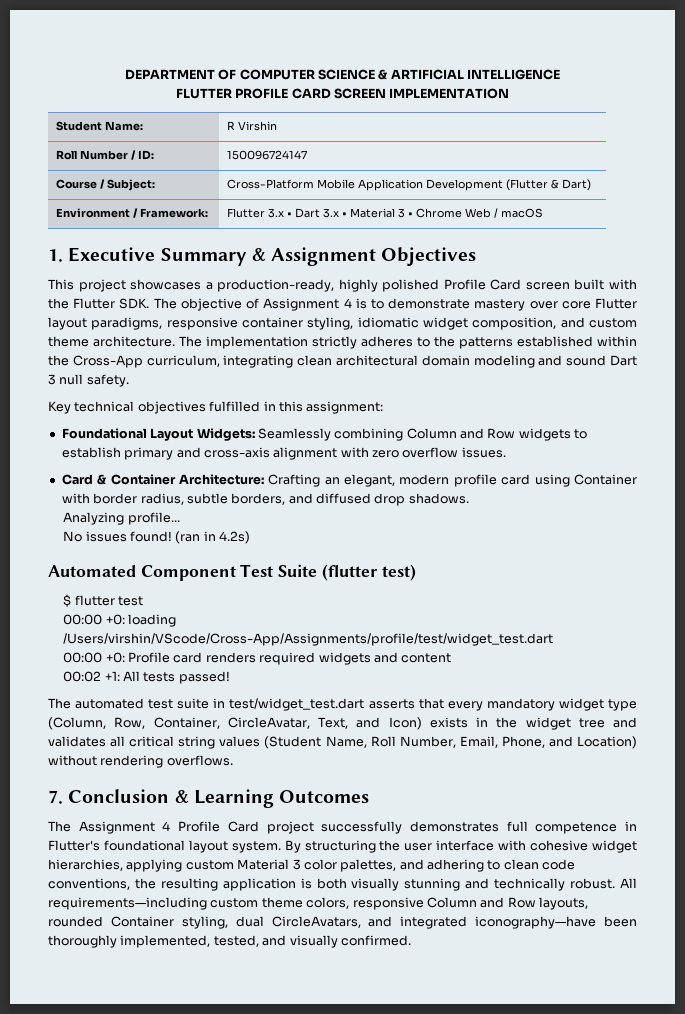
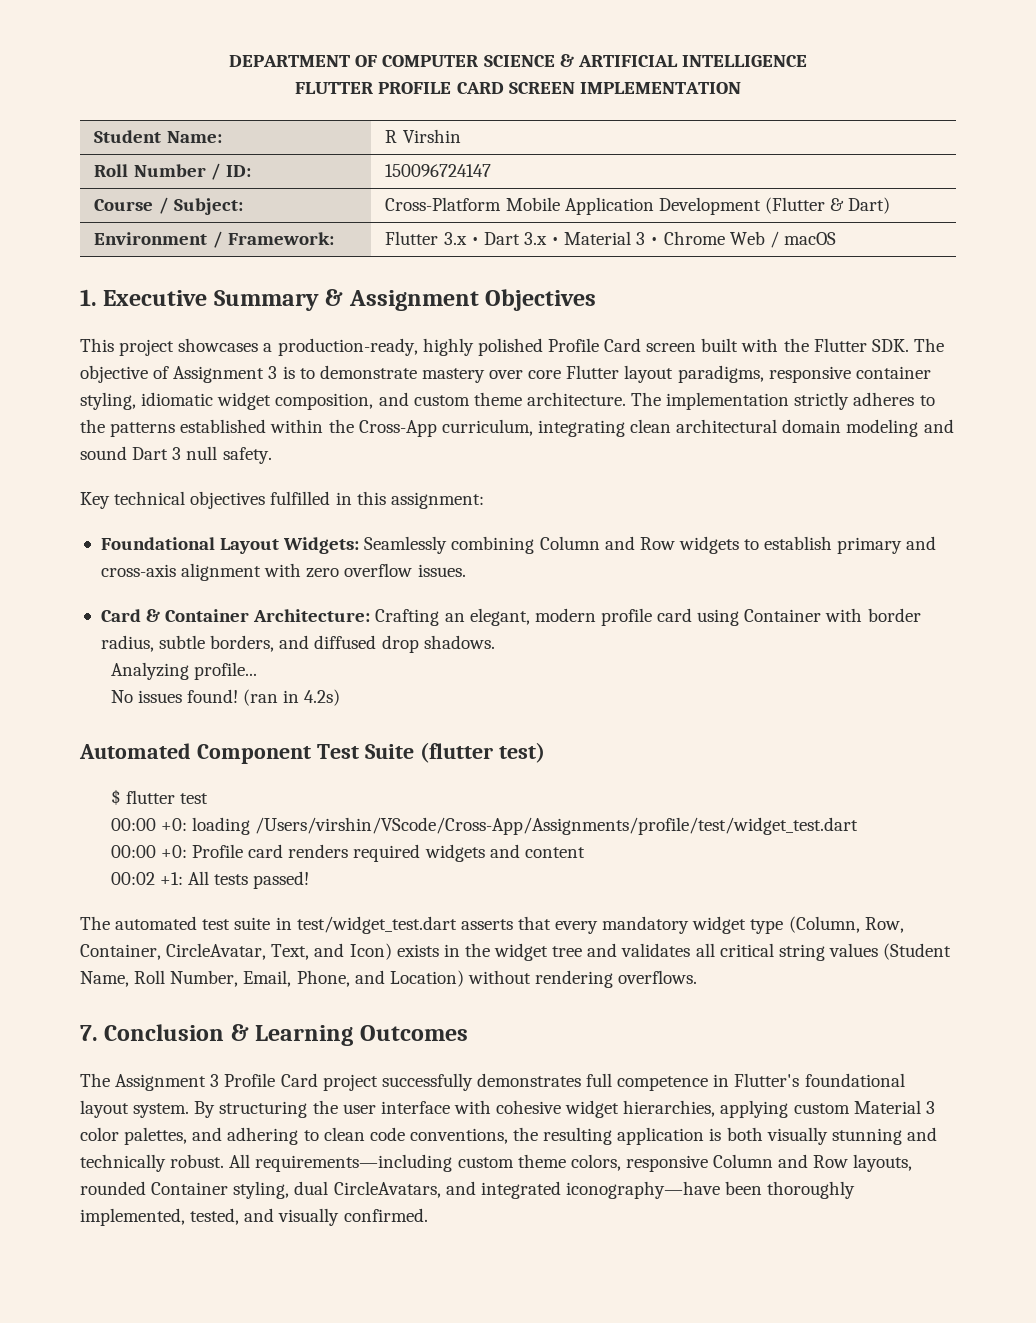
- This project showcases a production-ready, highly polished Profile Card screen built with the Flutter SDK. The objective of Assignment 4 is to demonstrate mastery over core Flutter layout paradigms, responsive container styling, idiomatic widget composition, and custom theme architecture.
+ This project showcases a production-ready, highly polished Profile Card screen built with the Flutter SDK. The objective of Assignment 3 is to demonstrate mastery over core Flutter layout paradigms, responsive container styling, idiomatic widget composition, and custom theme architecture.
- The Assignment 4 Profile Card project successfully demonstrates full competence in Flutter's foundational layout system.
+ The Assignment 3 Profile Card project successfully demonstrates full competence in Flutter's foundational layout system.

